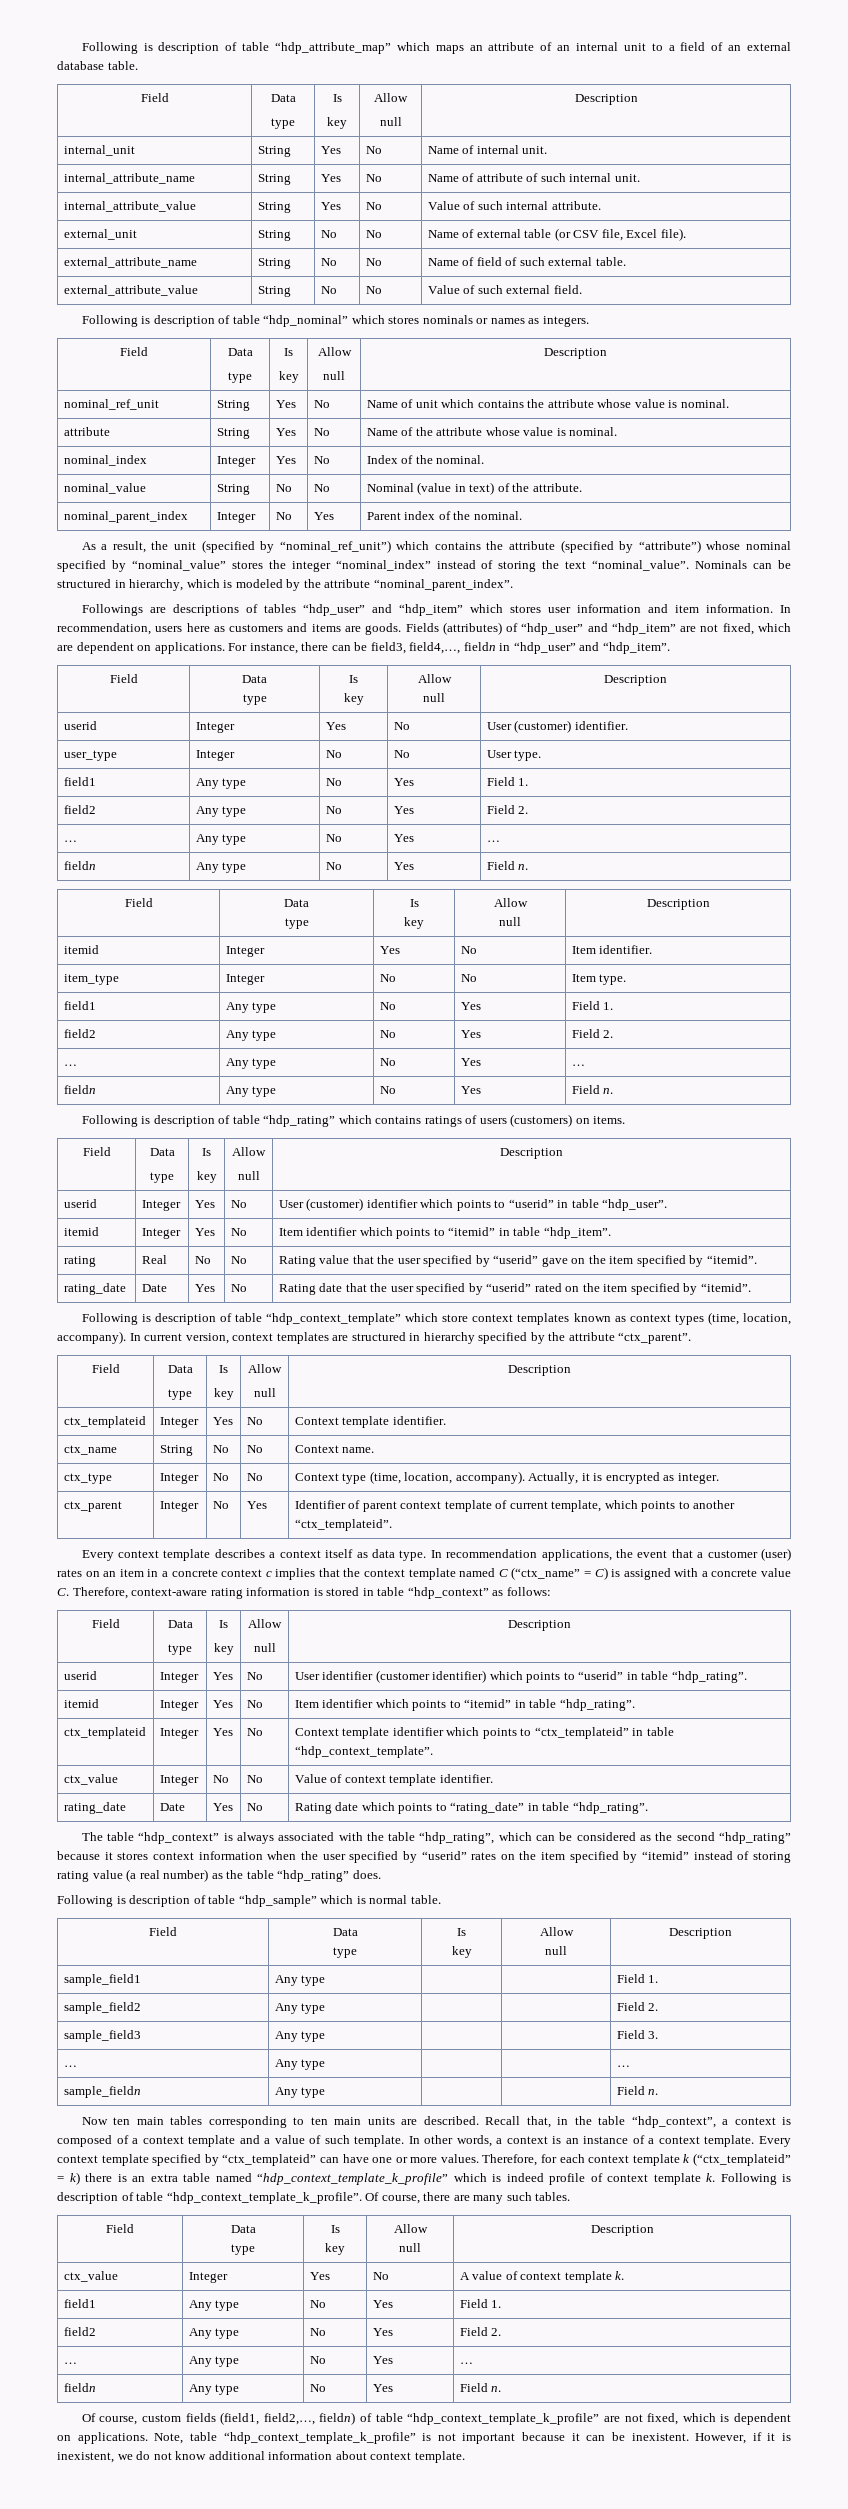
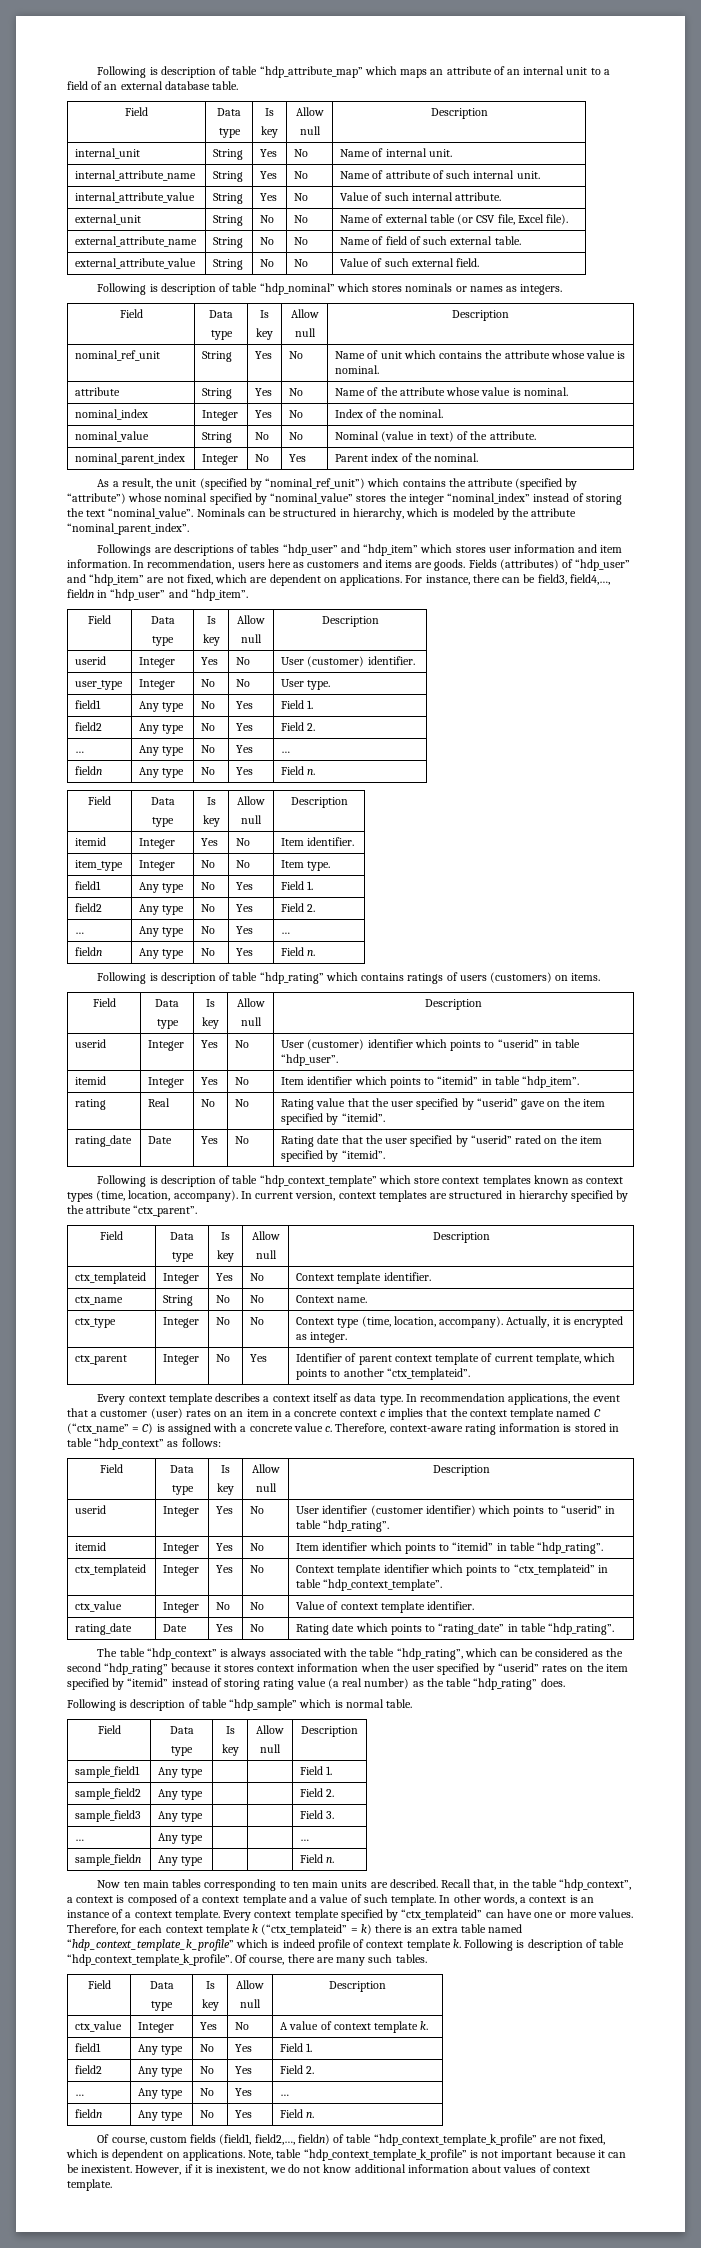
- In recommendation applications, the event that a customer (user) rates on an item in a concrete context c implies that the context template named C (“ctx_name” = C) is assigned with a concrete value C. Therefore, context-aware rating information is stored in table “hdp_context” as follows:
+ In recommendation applications, the event that a customer (user) rates on an item in a concrete context c implies that the context template named C (“ctx_name” = C) is assigned with a concrete value c. Therefore, context-aware rating information is stored in table “hdp_context” as follows:
- However, if it is inexistent, we do not know additional information about context template.
+ However, if it is inexistent, we do not know additional information about values of context template.

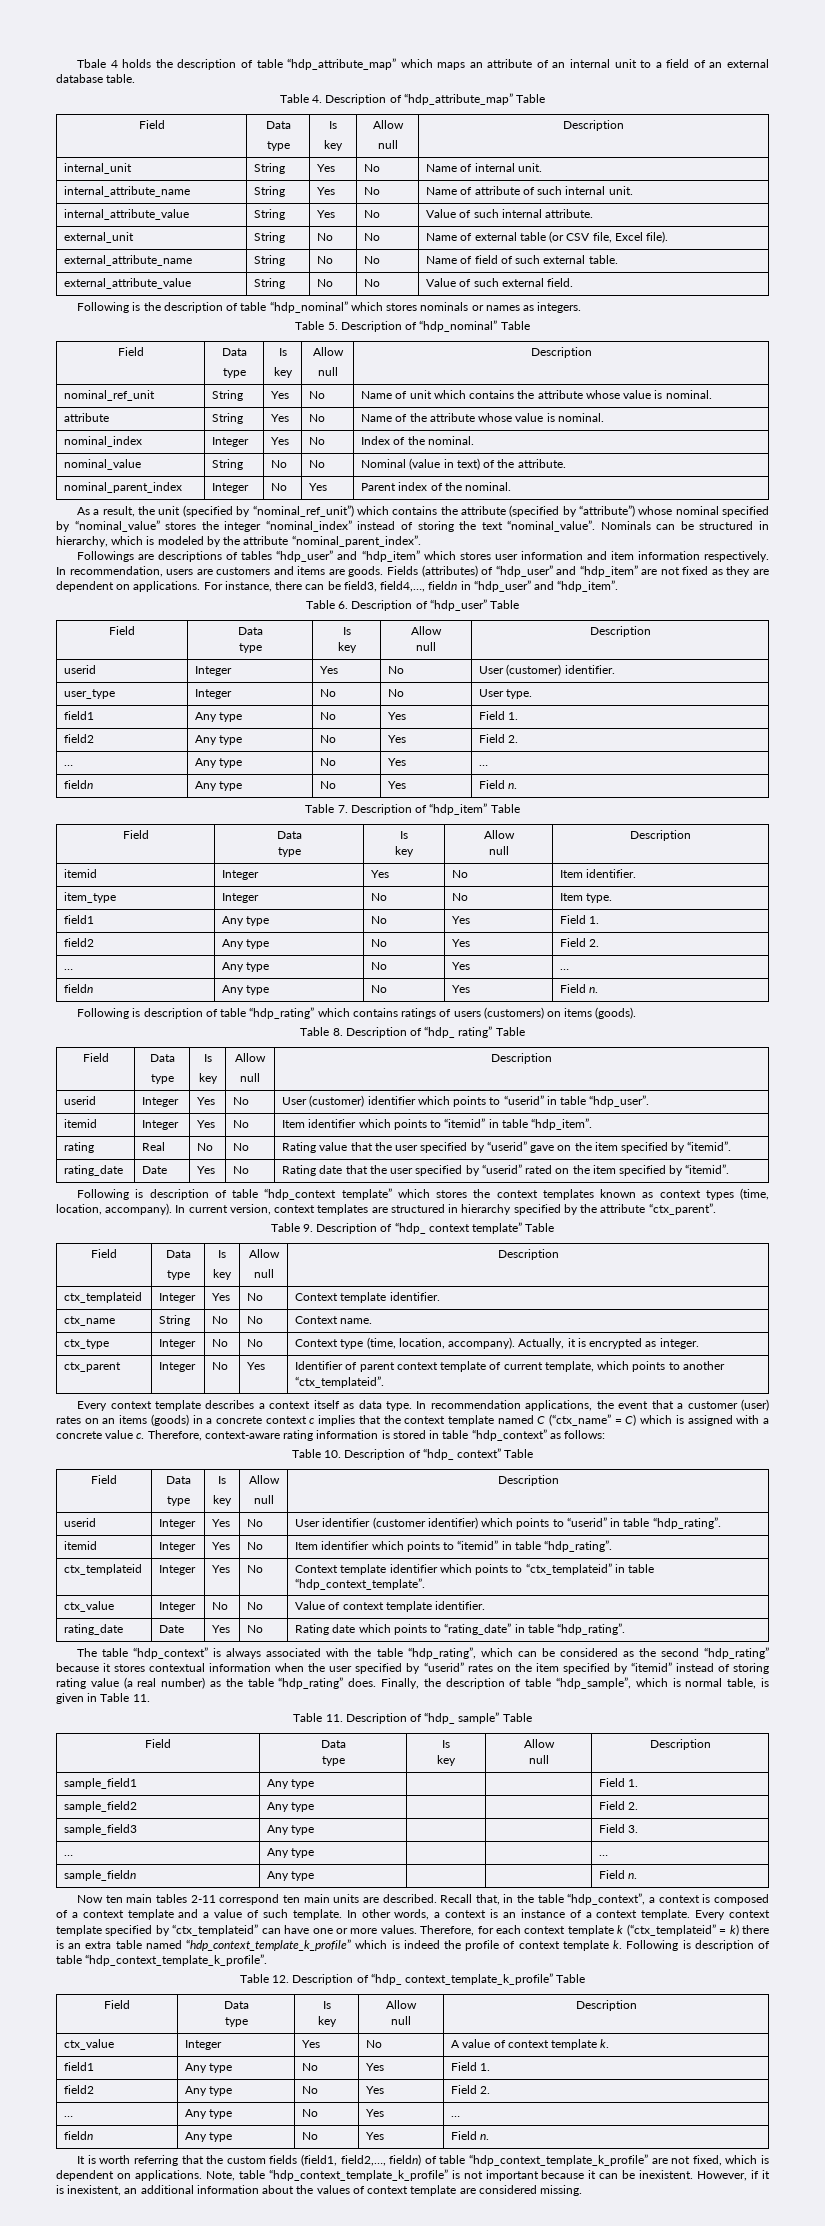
- Following is description of table “hdp_attribute_map” which maps an attribute of an internal unit to a field of an external database table.
+ Tbale 4 holds the description of table “hdp_attribute_map” which maps an attribute of an internal unit to a field of an external database table.
+ Table 4. Description of “hdp_attribute_map” Table
- Following is description of table “hdp_nominal” which stores nominals or names as integers.
+ Following is the description of table “hdp_nominal” which stores nominals or names as integers.
+ Table 5. Description of “hdp_nominal” Table
- Followings are descriptions of tables “hdp_user” and “hdp_item” which stores user information and item information.
+ Followings are descriptions of tables “hdp_user” and “hdp_item” which stores user information and item information respectively.
- In recommendation, users here as customers and items are goods.
+ In recommendation, users are customers and items are goods.
- Fields (attributes) of “hdp_user” and “hdp_item” are not fixed, which are dependent on applications.
+ Fields (attributes) of “hdp_user” and “hdp_item” are not fixed as they are dependent on applications.
+ Table 6. Description of “hdp_user” Table
+ Table 7. Description of “hdp_item” Table
- Following is description of table “hdp_rating” which contains ratings of users (customers) on items.
+ Following is description of table “hdp_rating” which contains ratings of users (customers) on items (goods).
+ Table 8. Description of “hdp_ rating” Table
- Following is description of table “hdp_context_template” which store context templates known as context types (time, location, accompany).
+ Following is description of table “hdp_context template” which stores the context templates known as context types (time, location, accompany).
+ Table 9. Description of “hdp_ context template” Table
- In recommendation applications, the event that a customer (user) rates on an item in a concrete context c implies that the context template named C (“ctx_name” = C) is assigned with a concrete value c.
+ In recommendation applications, the event that a customer (user) rates on an items (goods) in a concrete context c implies that the context template named C (“ctx_name” = C) which is assigned with a concrete value c.
+ Table 10. Description of “hdp_ context” Table
- The table “hdp_context” is always associated with the table “hdp_rating”, which can be considered as the second “hdp_rating” because it stores context information when the user specified by “userid” rates on the item specified by “itemid” instead of storing rating value (a real number) as the table “hdp_rating” does.
- Following is description of table “hdp_sample” which is normal table.
+ The table “hdp_context” is always associated with the table “hdp_rating”, which can be considered as the second “hdp_rating” because it stores contextual information when the user specified by “userid” rates on the item specified by “itemid” instead of storing rating value (a real number) as the table “hdp_rating” does. Finally, the description of table “hdp_sample”, which is normal table, is given in Table 11.
+ Table 11. Description of “hdp_ sample” Table
- Now ten main tables corresponding to ten main units are described.
+ Now ten main tables 2-11 correspond ten main units are described.
- Therefore, for each context template k (“ctx_templateid” = k) there is an extra table named “hdp_context_template_k_profile” which is indeed profile of context template k.
+ Therefore, for each context template k (“ctx_templateid” = k) there is an extra table named “hdp_context_template_k_profile” which is indeed the profile of context template k.
- Following is description of table “hdp_context_template_k_profile”. Of course, there are many such tables.
+ Following is description of table “hdp_context_template_k_profile”.
+ Table 12. Description of “hdp_ context_template_k_profile” Table
- Of course, custom fields (field1, field2,…, fieldn) of table “hdp_context_template_k_profile” are not fixed, which is dependent on applications.
+ It is worth referring that the custom fields (field1, field2,…, fieldn) of table “hdp_context_template_k_profile” are not fixed, which is dependent on applications.
- However, if it is inexistent, we do not know additional information about values of context template.
+ However, if it is inexistent, an additional information about the values of context template are considered missing.

